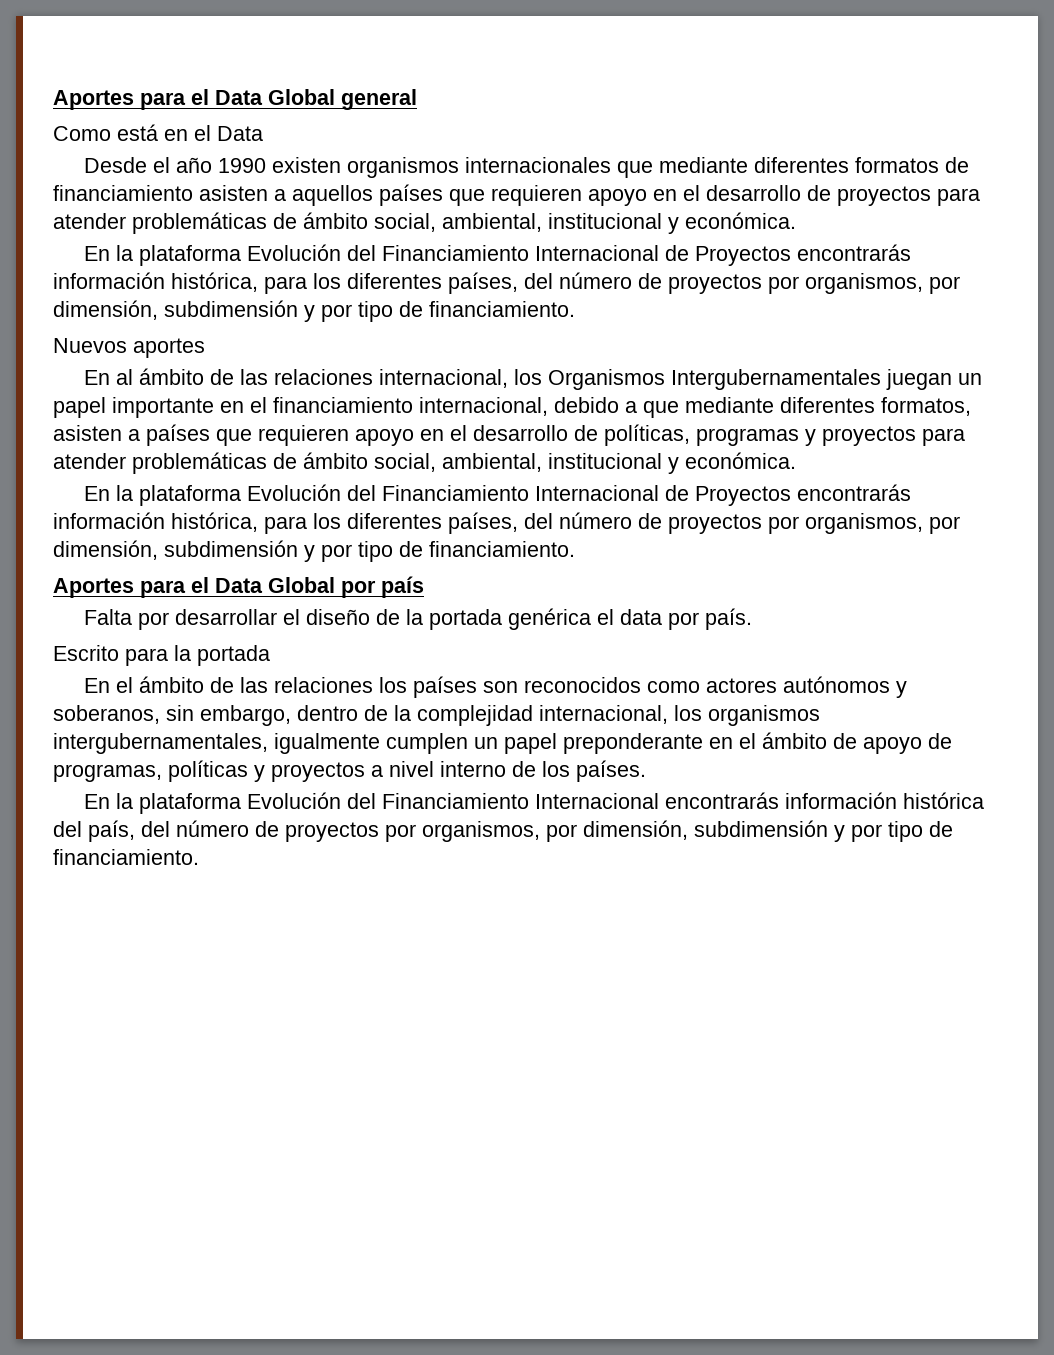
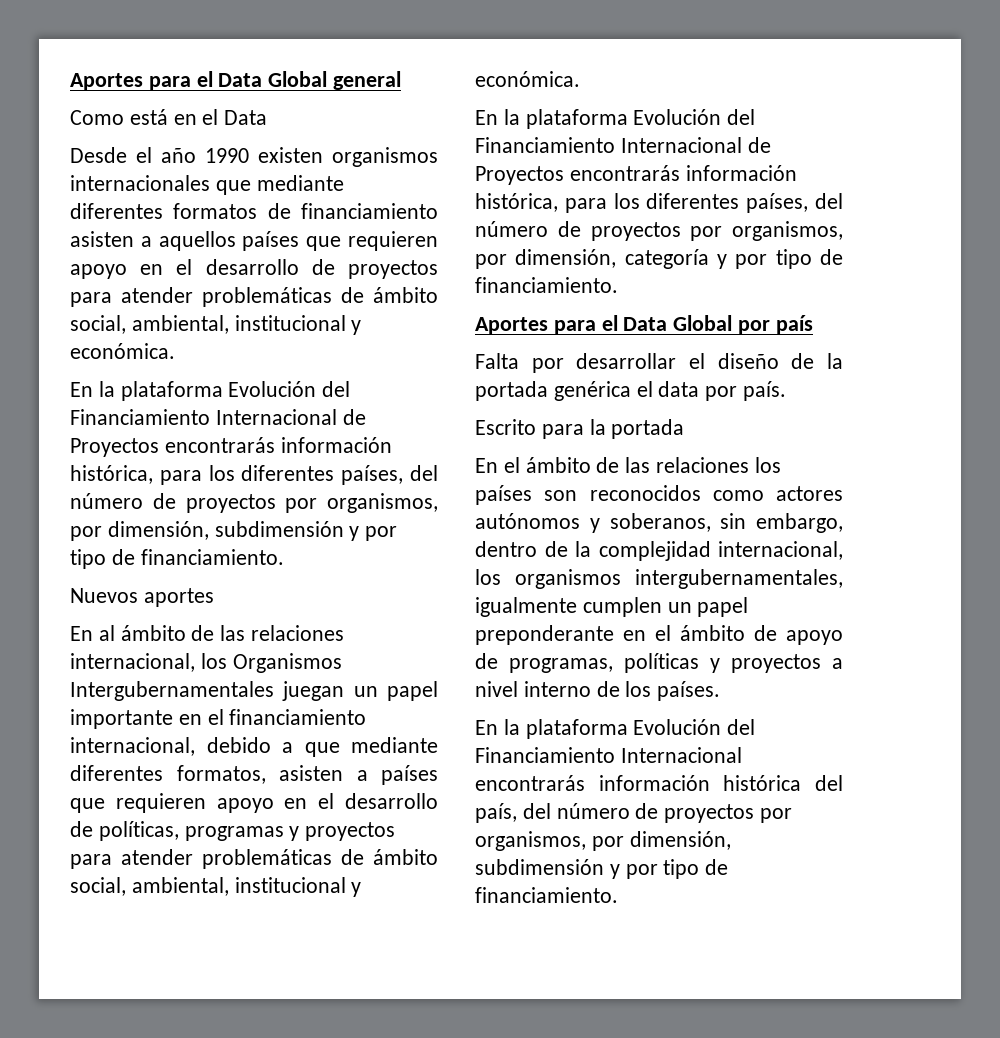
  En al ámbito de las relaciones internacional, los Organismos Intergubernamentales juegan un papel importante en el financiamiento internacional, debido a que mediante diferentes formatos, asisten a países que requieren apoyo en el desarrollo de políticas, programas y proyectos para atender problemáticas de ámbito social, ambiental, institucional y económica.
- En la plataforma Evolución del Financiamiento Internacional de Proyectos encontrarás información histórica, para los diferentes países, del número de proyectos por organismos, por dimensión, subdimensión y por tipo de financiamiento.
+ En la plataforma Evolución del Financiamiento Internacional de Proyectos encontrarás información histórica, para los diferentes países, del número de proyectos por organismos, por dimensión, categoría y por tipo de financiamiento.

